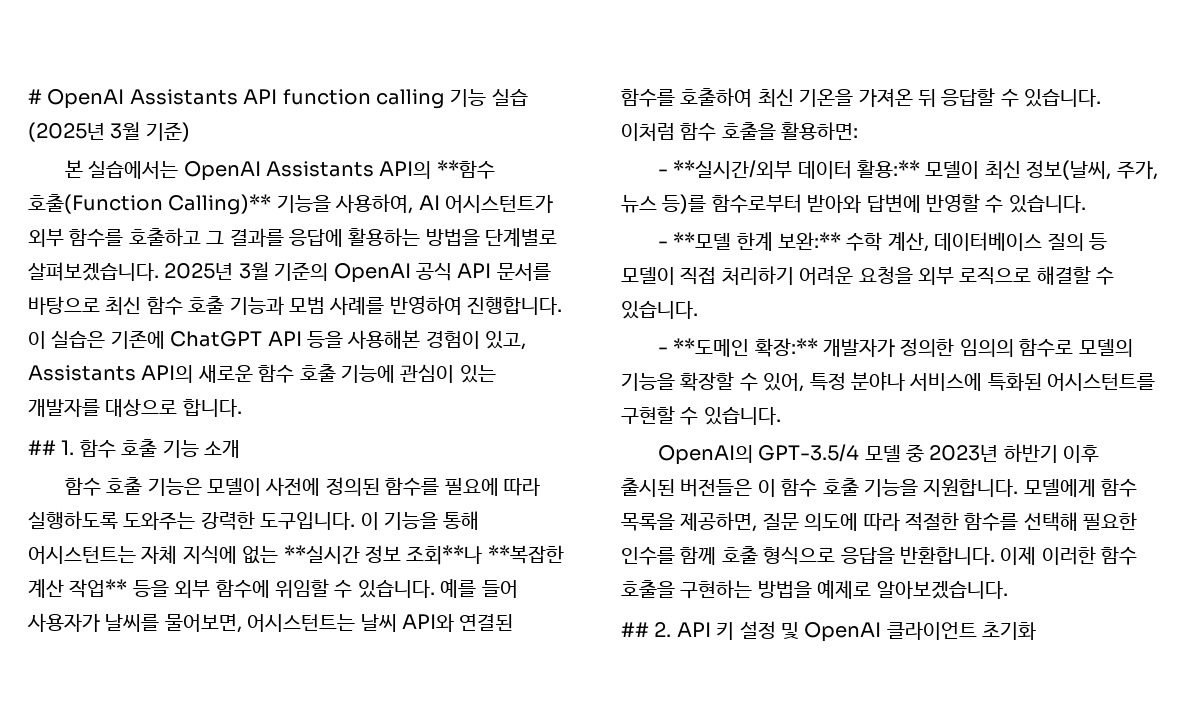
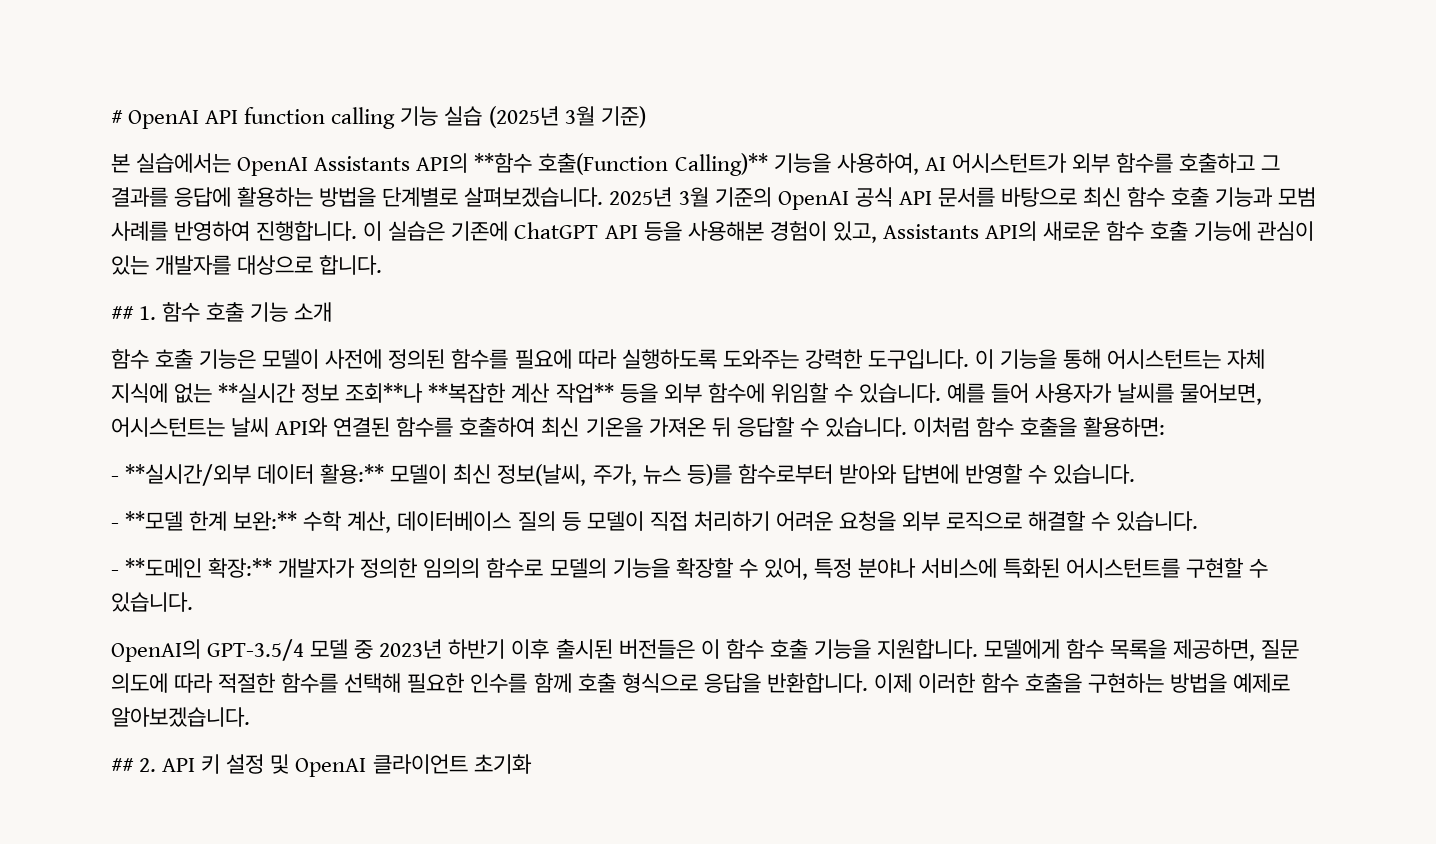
- # OpenAI Assistants API function calling 기능 실습 (2025년 3월 기준)
+ # OpenAI API function calling 기능 실습 (2025년 3월 기준)

